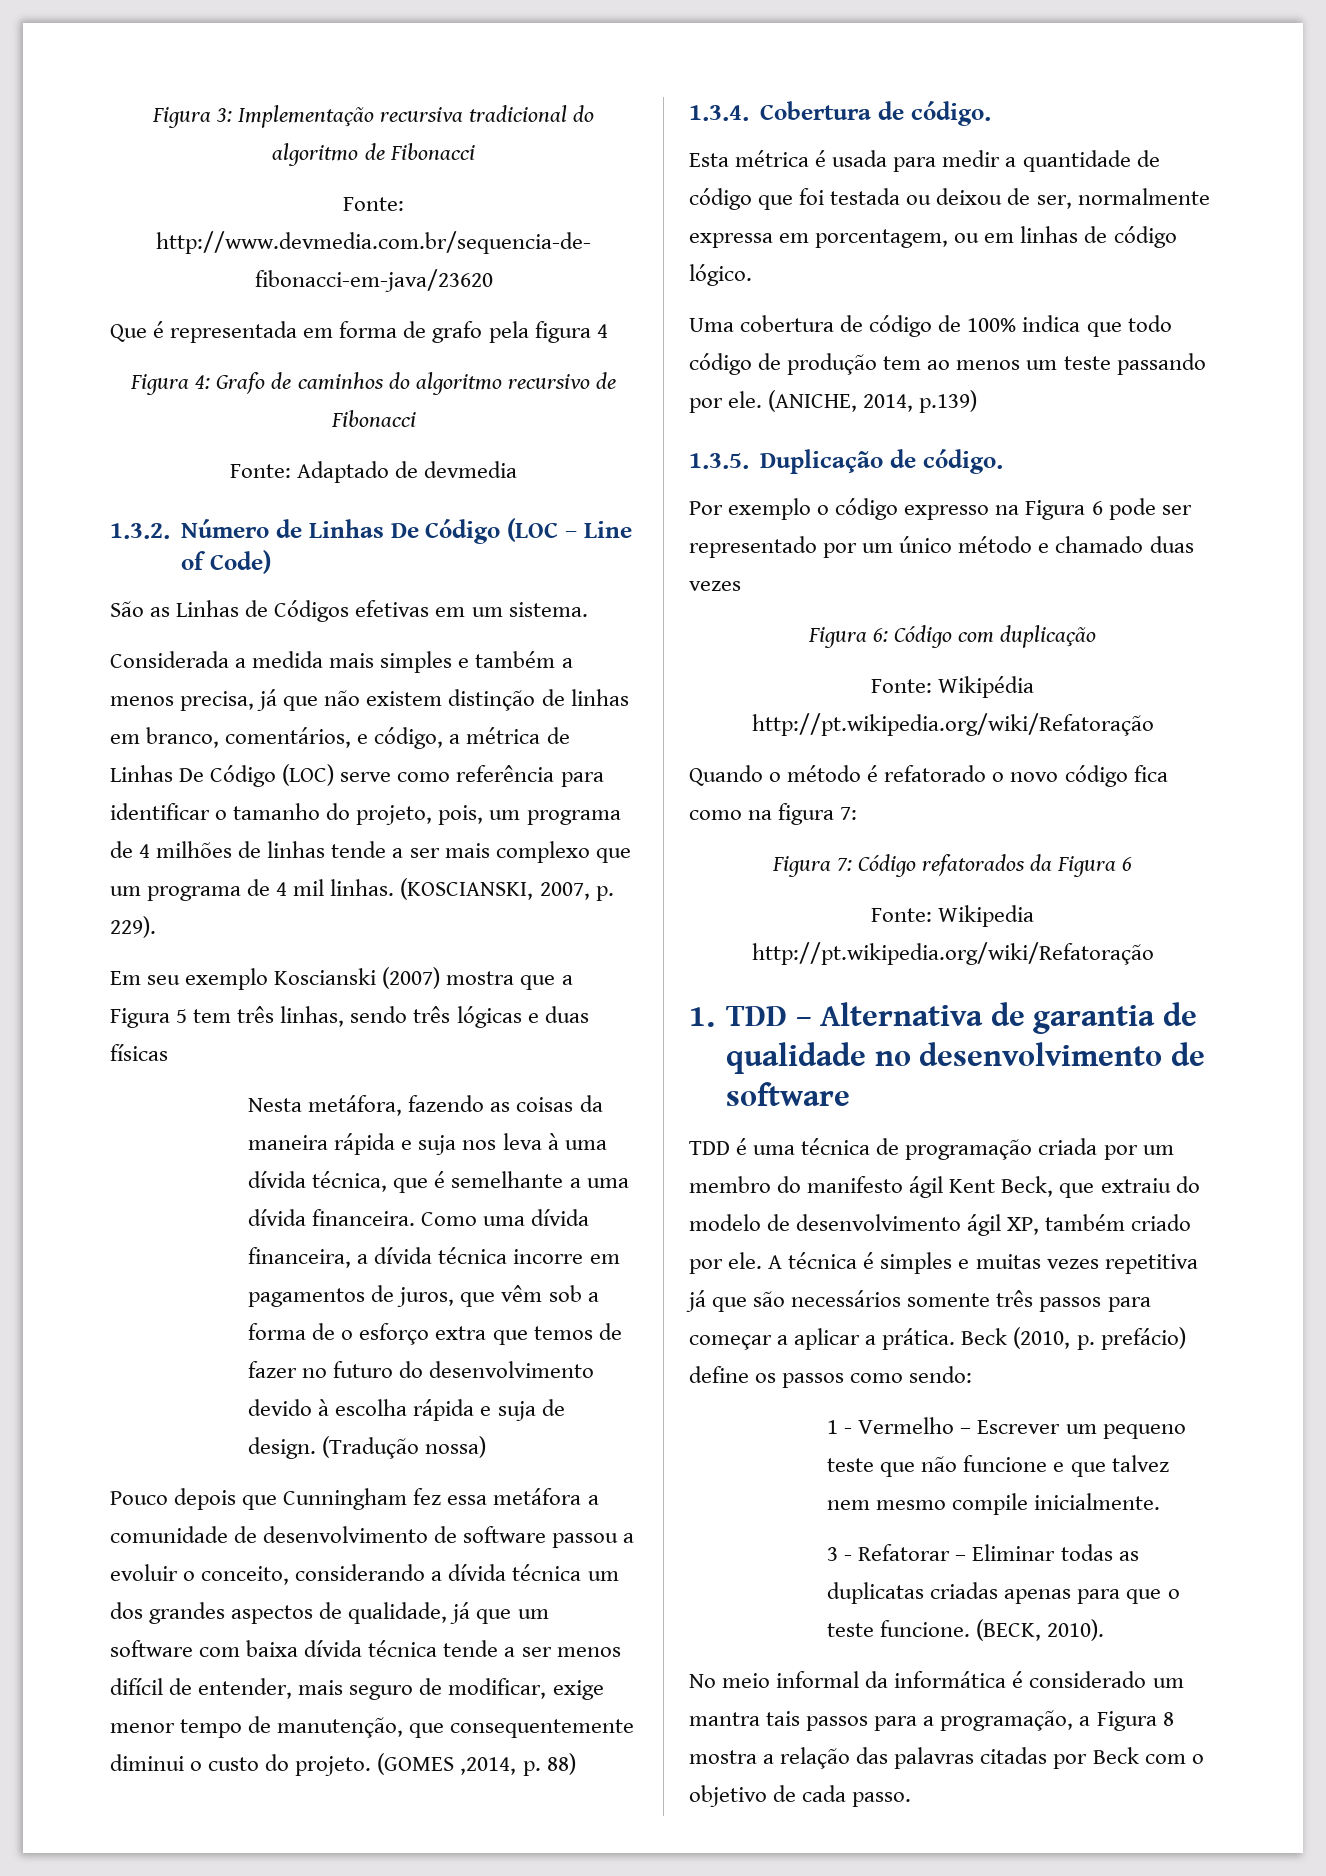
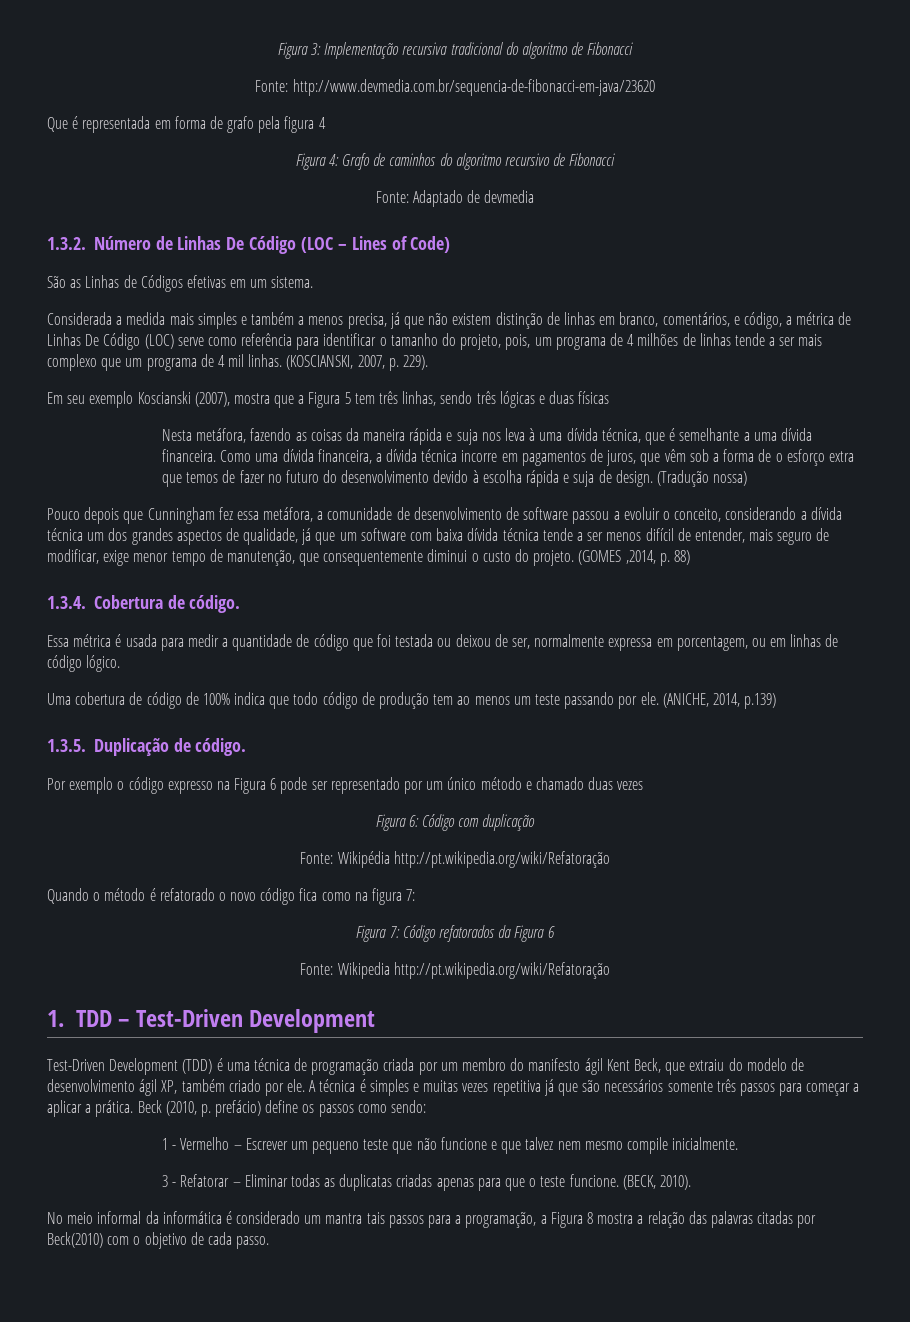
- 1.3.2. Número de Linhas De Código (LOC – Line of Code)
+ 1.3.2. Número de Linhas De Código (LOC – Lines of Code)
- Em seu exemplo Koscianski (2007) mostra que a Figura 5 tem três linhas, sendo três lógicas e duas físicas
+ Em seu exemplo Koscianski (2007), mostra que a Figura 5 tem três linhas, sendo três lógicas e duas físicas
- Pouco depois que Cunningham fez essa metáfora a comunidade de desenvolvimento de software passou a evoluir o conceito, considerando a dívida técnica um dos grandes aspectos de qualidade, já que um software com baixa dívida técnica tende a ser menos difícil de entender, mais seguro de modificar, exige menor tempo de manutenção, que consequentemente diminui o custo do projeto.
+ Pouco depois que Cunningham fez essa metáfora, a comunidade de desenvolvimento de software passou a evoluir o conceito, considerando a dívida técnica um dos grandes aspectos de qualidade, já que um software com baixa dívida técnica tende a ser menos difícil de entender, mais seguro de modificar, exige menor tempo de manutenção, que consequentemente diminui o custo do projeto.
- Esta métrica é usada para medir a quantidade de código que foi testada ou deixou de ser, normalmente expressa em porcentagem, ou em linhas de código lógico.
+ Essa métrica é usada para medir a quantidade de código que foi testada ou deixou de ser, normalmente expressa em porcentagem, ou em linhas de código lógico.
- 1. TDD – Alternativa de garantia de qualidade no desenvolvimento de software
- TDD é uma técnica de programação criada por um membro do manifesto ágil Kent Beck, que extraiu do modelo de desenvolvimento ágil XP, também criado por ele.
+ 1. TDD – Test-Driven Development
+ Test-Driven Development (TDD) é uma técnica de programação criada por um membro do manifesto ágil Kent Beck, que extraiu do modelo de desenvolvimento ágil XP, também criado por ele.
- No meio informal da informática é considerado um mantra tais passos para a programação, a Figura 8 mostra a relação das palavras citadas por Beck com o objetivo de cada passo.
+ No meio informal da informática é considerado um mantra tais passos para a programação, a Figura 8 mostra a relação das palavras citadas por Beck(2010) com o objetivo de cada passo.

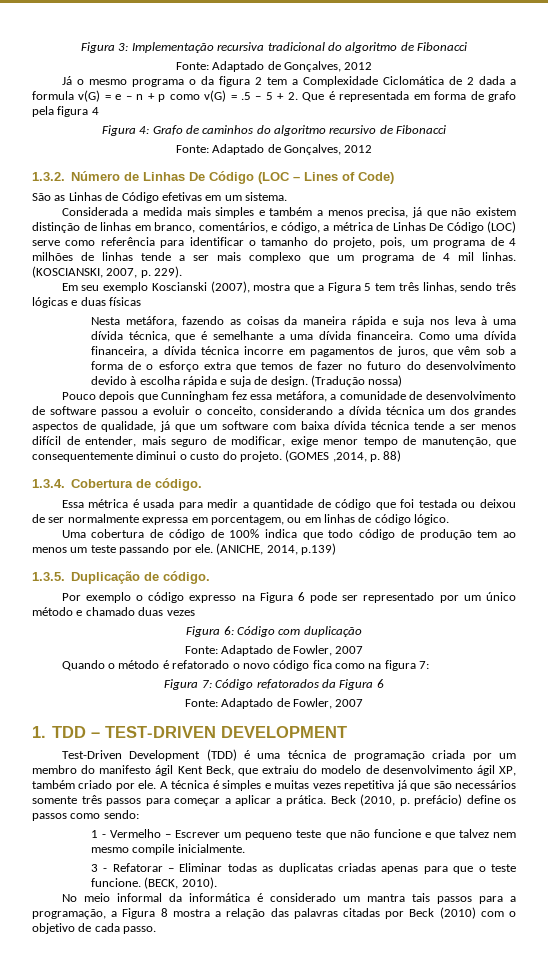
  Figura 3: Implementação recursiva tradicional do algoritmo de Fibonacci
- Fonte: http://www.devmedia.com.br/sequencia-de-fibonacci-em-java/23620
- Que é representada em forma de grafo pela figura 4
+ Fonte: Adaptado de Gonçalves, 2012
+ Já o mesmo programa o da figura 2 tem a Complexidade Ciclomática de 2 dada a formula v(G) = e – n + p como v(G) = .5 – 5 + 2. Que é representada em forma de grafo pela figura 4
  Figura 4: Grafo de caminhos do algoritmo recursivo de Fibonacci
- Fonte: Adaptado de devmedia
+ Fonte: Adaptado de Gonçalves, 2012
- São as Linhas de Códigos efetivas em um sistema.
+ São as Linhas de Código efetivas em um sistema.
- Essa métrica é usada para medir a quantidade de código que foi testada ou deixou de ser, normalmente expressa em porcentagem, ou em linhas de código lógico.
+ Essa métrica é usada para medir a quantidade de código que foi testada ou deixou de ser normalmente expressa em porcentagem, ou em linhas de código lógico.
  Figura 6: Código com duplicação
- Fonte: Wikipédia http://pt.wikipedia.org/wiki/Refatoração
+ Fonte: Adaptado de Fowler, 2007
  Figura 7: Código refatorados da Figura 6
- Fonte: Wikipedia http://pt.wikipedia.org/wiki/Refatoração
+ Fonte: Adaptado de Fowler, 2007
- 1. TDD – Test-Driven Development
+ 1. TDD – TEST-DRIVEN DEVELOPMENT
- No meio informal da informática é considerado um mantra tais passos para a programação, a Figura 8 mostra a relação das palavras citadas por Beck(2010) com o objetivo de cada passo.
+ No meio informal da informática é considerado um mantra tais passos para a programação, a Figura 8 mostra a relação das palavras citadas por Beck (2010) com o objetivo de cada passo.

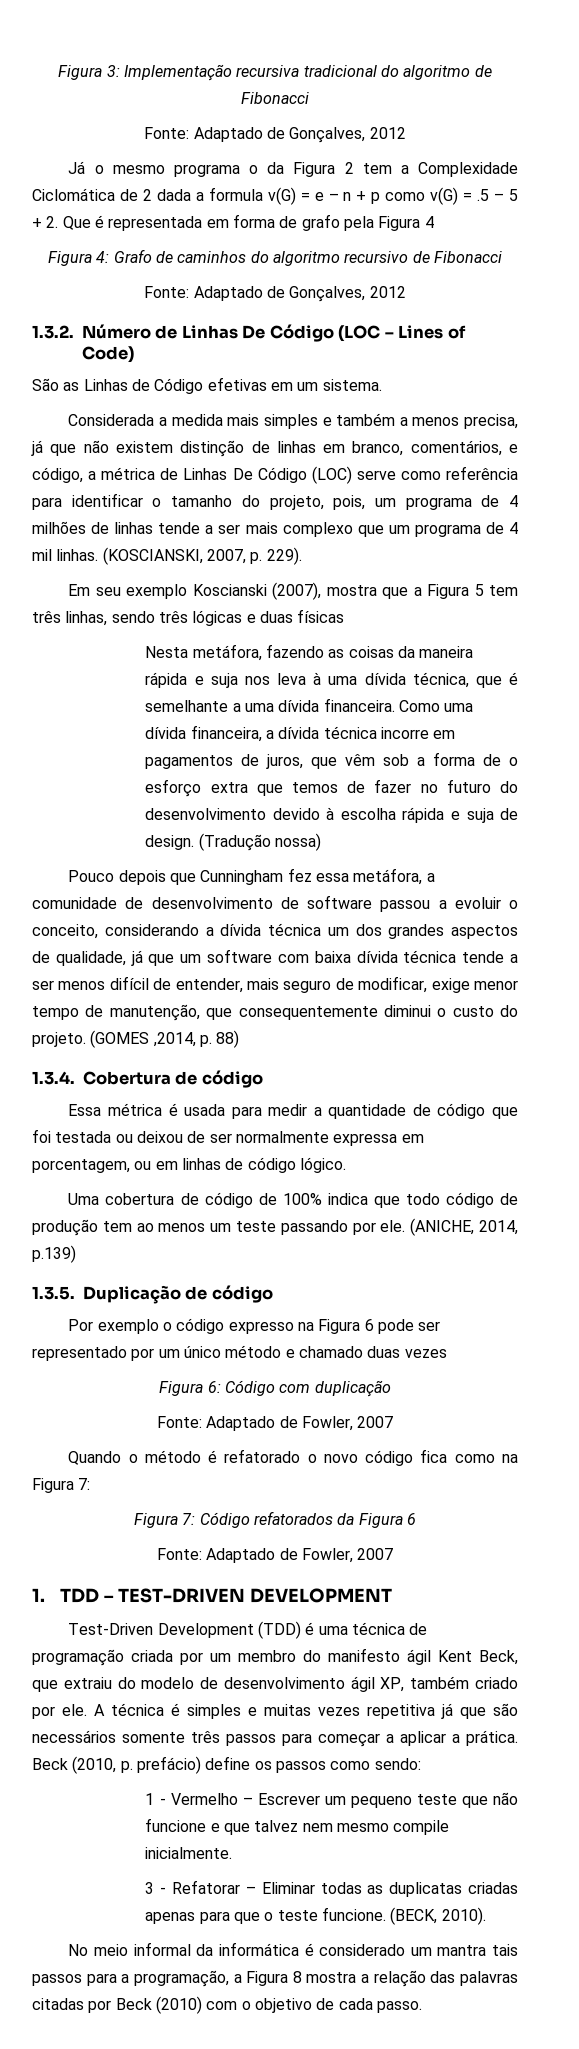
- Já o mesmo programa o da figura 2 tem a Complexidade Ciclomática de 2 dada a formula v(G) = e – n + p como v(G) = .5 – 5 + 2. Que é representada em forma de grafo pela figura 4
+ Já o mesmo programa o da Figura 2 tem a Complexidade Ciclomática de 2 dada a formula v(G) = e – n + p como v(G) = .5 – 5 + 2. Que é representada em forma de grafo pela Figura 4
- 1.3.4. Cobertura de código.
+ 1.3.4. Cobertura de código
- 1.3.5. Duplicação de código.
+ 1.3.5. Duplicação de código
- Quando o método é refatorado o novo código fica como na figura 7:
+ Quando o método é refatorado o novo código fica como na Figura 7:

